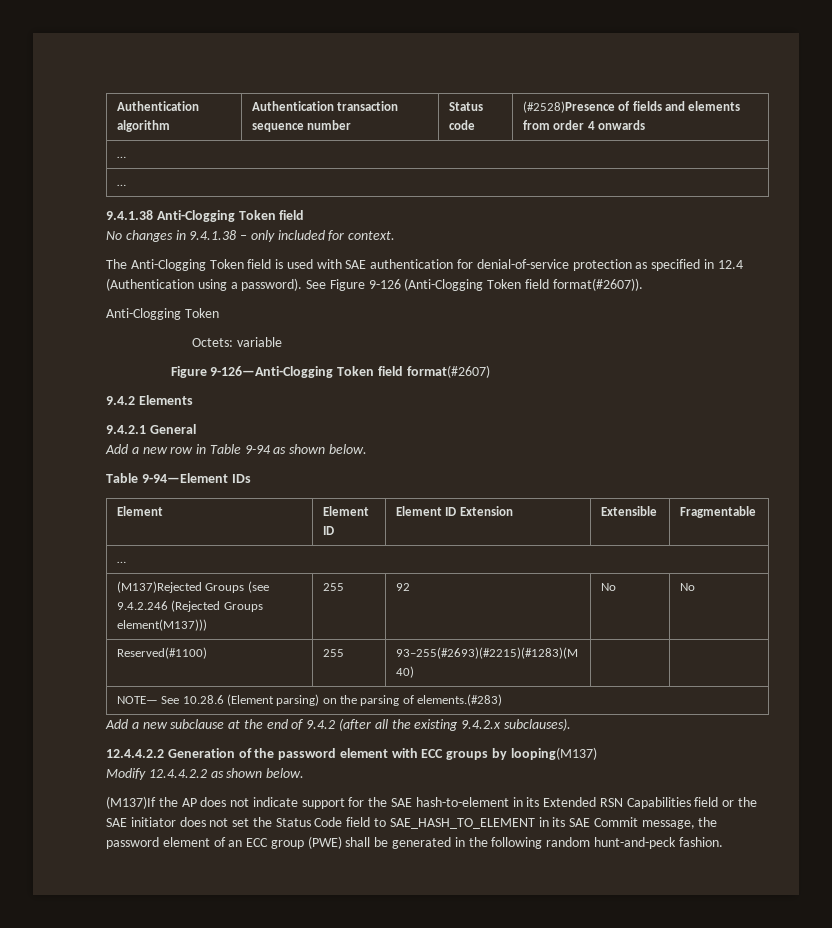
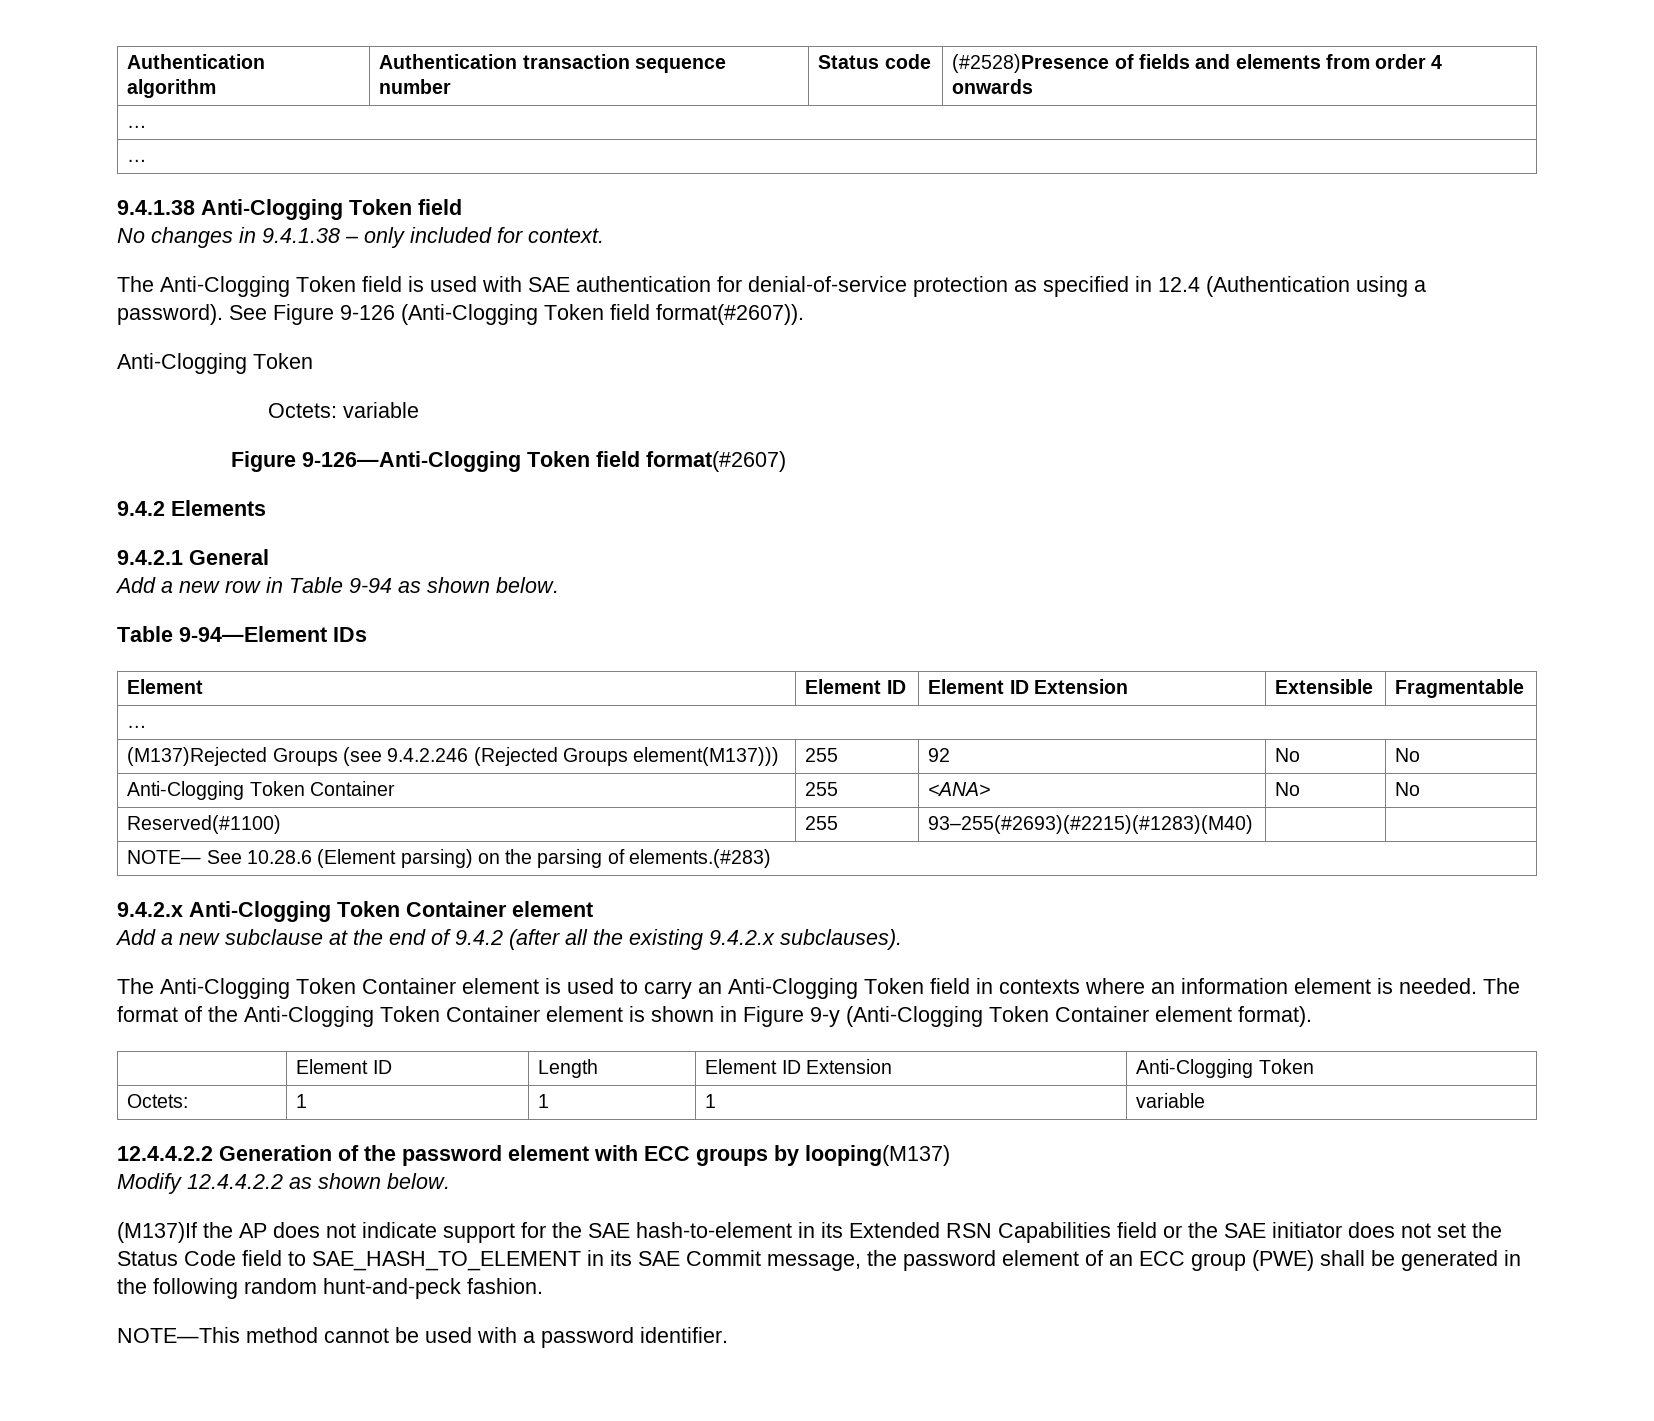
+ Anti-Clogging Token Container | 255 | <ANA> | No | No
+ 9.4.2.x Anti-Clogging Token Container element
+ The Anti-Clogging Token Container element is used to carry an Anti-Clogging Token field in contexts where an information element is needed. The format of the Anti-Clogging Token Container element is shown in Figure 9-y (Anti-Clogging Token Container element format).
+ | Element ID | Length | Element ID Extension | Anti-Clogging Token
+ Octets: | 1 | 1 | 1 | variable
+ NOTE—This method cannot be used with a password identifier.

